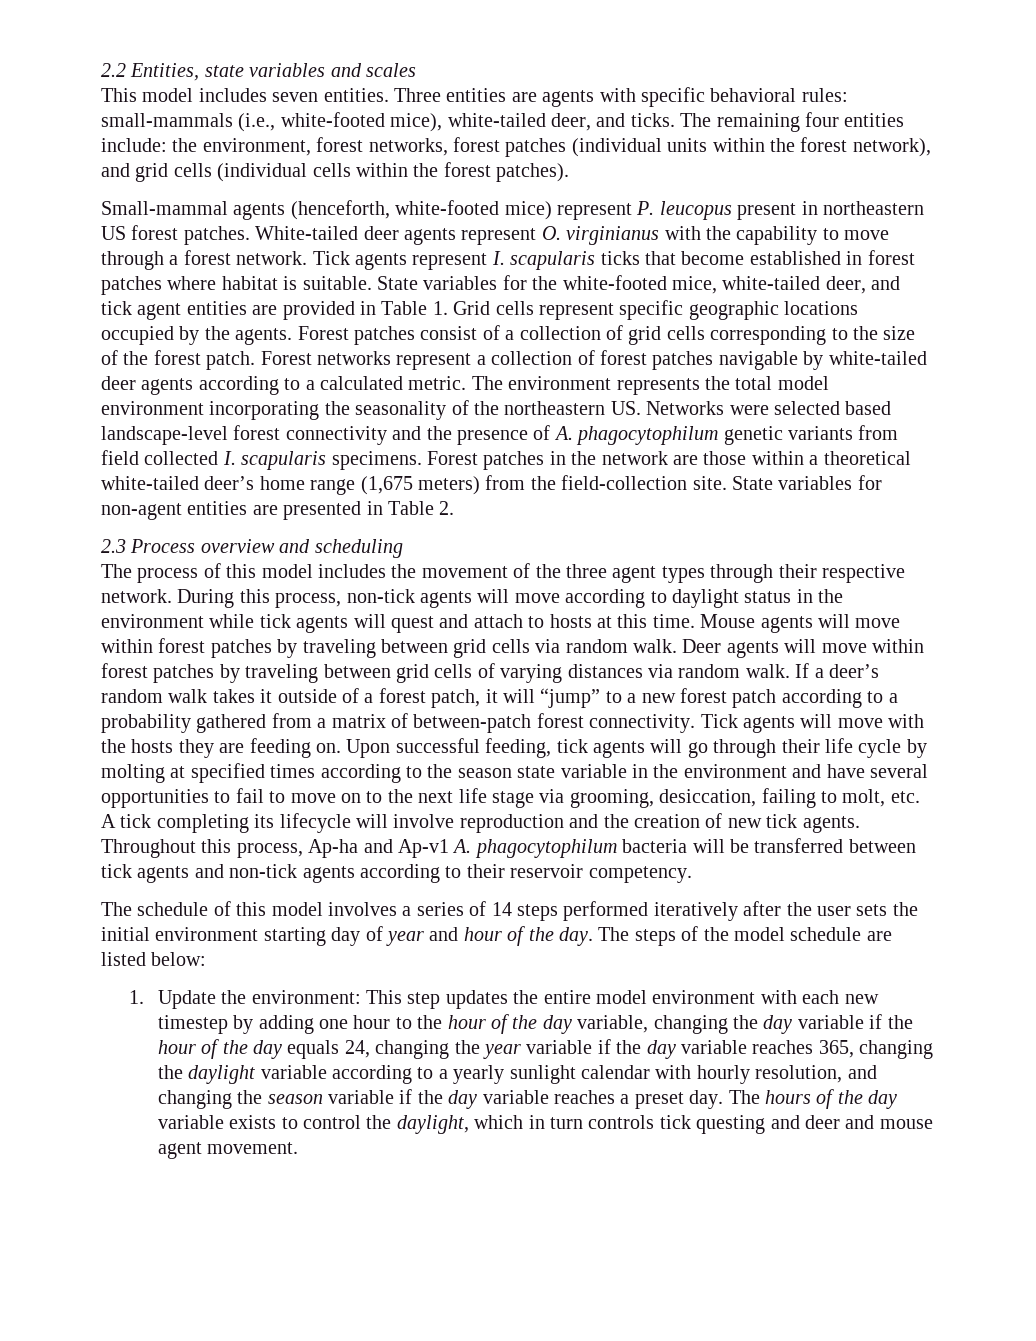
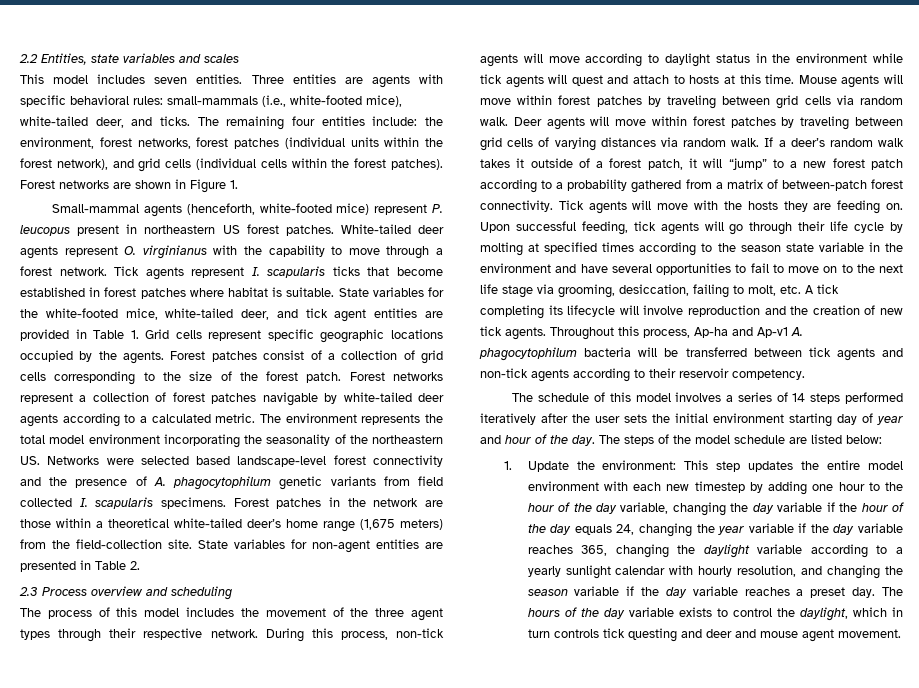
+ Forest networks are shown in Figure 1.

